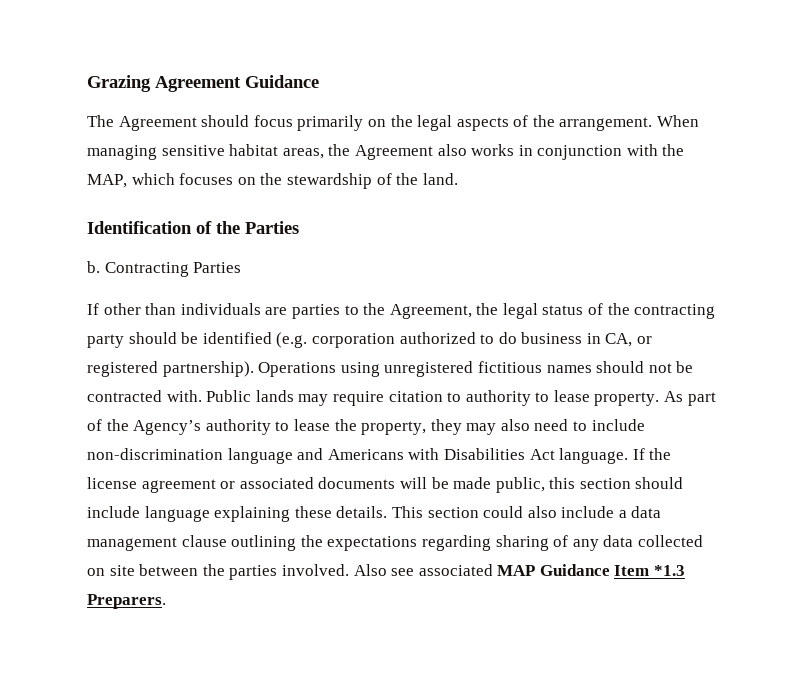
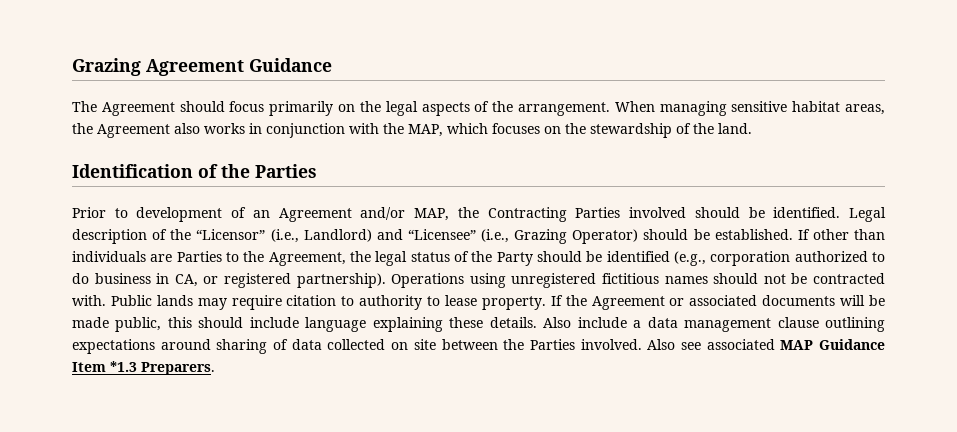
- b. Contracting Parties
- If other than individuals are parties to the Agreement, the legal status of the contracting party should be identified (e.g. corporation authorized to do business in CA, or registered partnership).
+ Prior to development of an Agreement and/or MAP, the Contracting Parties involved should be identified. Legal description of the “Licensor” (i.e., Landlord) and “Licensee” (i.e., Grazing Operator) should be established. If other than individuals are Parties to the Agreement, the legal status of the Party should be identified (e.g., corporation authorized to do business in CA, or registered partnership).
- As part of the Agency’s authority to lease the property, they may also need to include non-discrimination language and Americans with Disabilities Act language. If the license agreement or associated documents will be made public, this section should include language explaining these details.
+ If the Agreement or associated documents will be made public, this should include language explaining these details.
- This section could also include a data management clause outlining the expectations regarding sharing of any data collected on site between the parties involved.
+ Also include a data management clause outlining expectations around sharing of data collected on site between the Parties involved.

